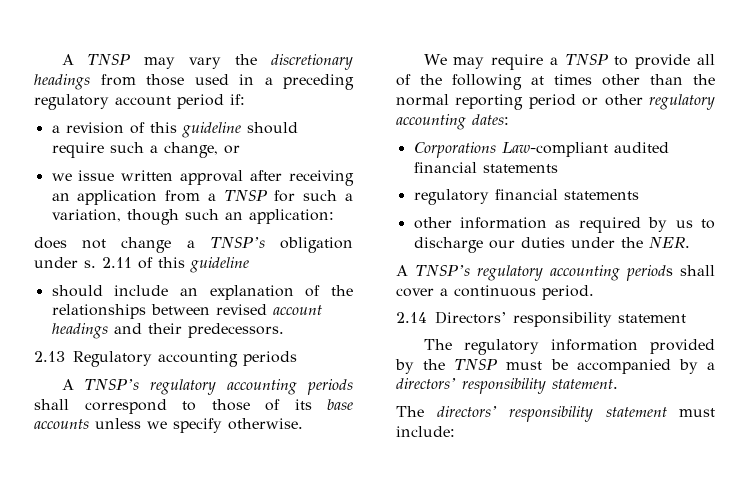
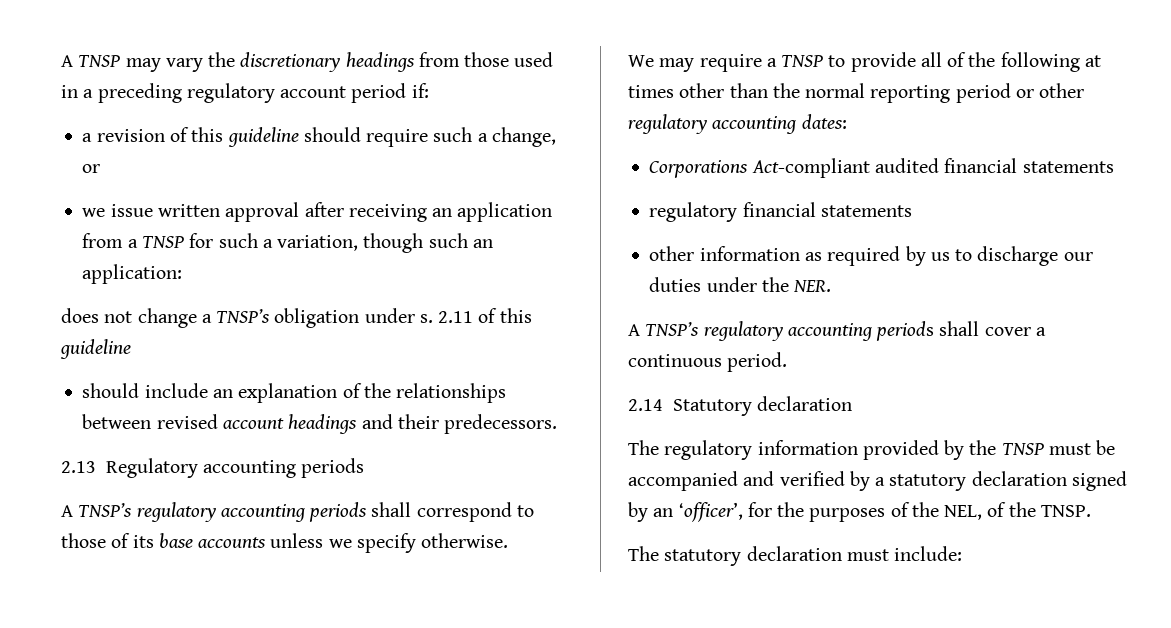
- Corporations Law-compliant audited financial statements
+ Corporations Act-compliant audited financial statements
- 2.14 Directors’ responsibility statement
+ 2.14 Statutory declaration
- The regulatory information provided by the TNSP must be accompanied by a directors’ responsibility statement.
- The directors’ responsibility statement must include:
+ The regulatory information provided by the TNSP must be accompanied and verified by a statutory declaration signed by an ‘officer’, for the purposes of the NEL, of the TNSP.
+ The statutory declaration must include:

